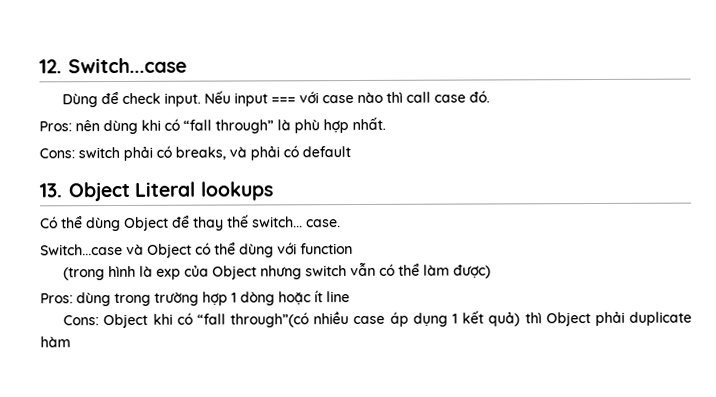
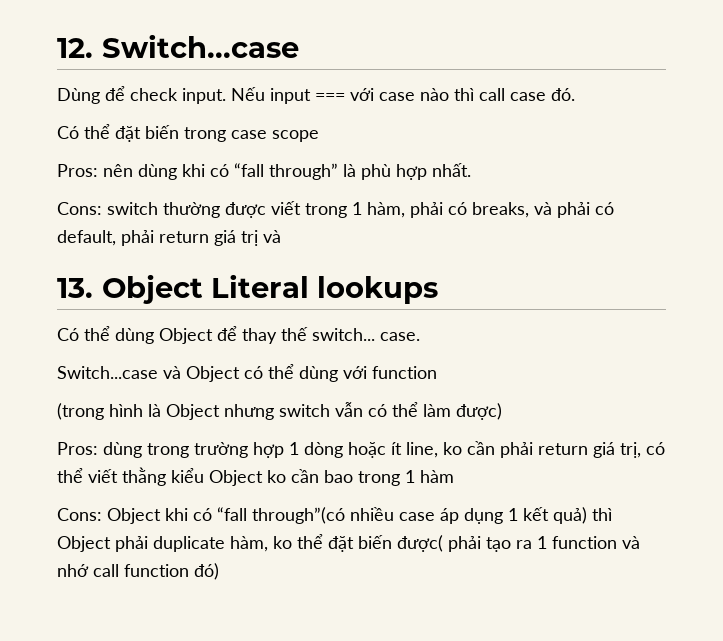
+ Có thể đặt biến trong case scope
- Cons: switch phải có breaks, và phải có default
+ Cons: switch thường được viết trong 1 hàm, phải có breaks, và phải có default, phải return giá trị và
- (trong hình là exp của Object nhưng switch vẫn có thể làm được)
+ (trong hình là Object nhưng switch vẫn có thể làm được)
- Pros: dùng trong trường hợp 1 dòng hoặc ít line
+ Pros: dùng trong trường hợp 1 dòng hoặc ít line, ko cần phải return giá trị, có thể viết thằng kiểu Object ko cần bao trong 1 hàm
- Cons: Object khi có “fall through”(có nhiều case áp dụng 1 kết quả) thì Object phải duplicate hàm
+ Cons: Object khi có “fall through”(có nhiều case áp dụng 1 kết quả) thì Object phải duplicate hàm, ko thể đặt biến được( phải tạo ra 1 function và nhớ call function đó)

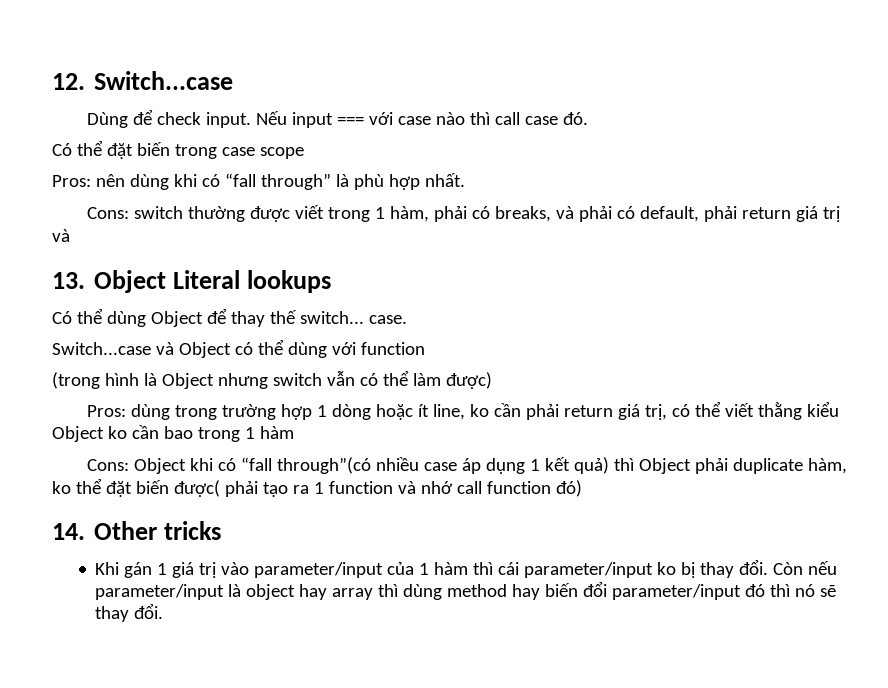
+ 14. Other tricks
+ Khi gán 1 giá trị vào parameter/input của 1 hàm thì cái parameter/input ko bị thay đổi. Còn nếu parameter/input là object hay array thì dùng method hay biến đổi parameter/input đó thì nó sẽ thay đổi.

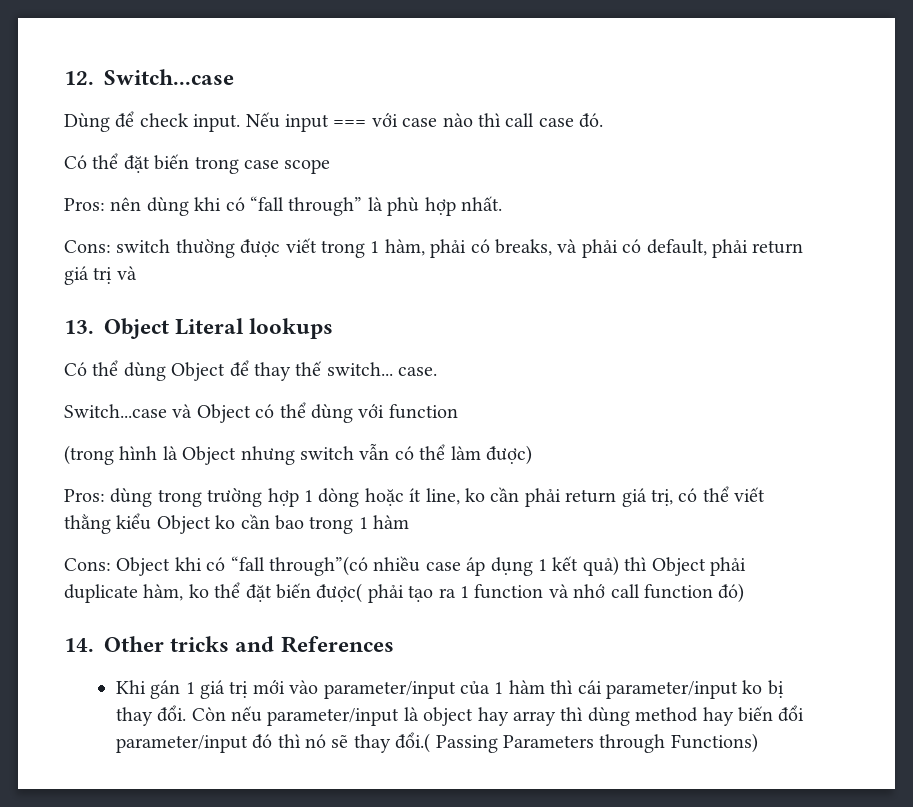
- 14. Other tricks
+ 14. Other tricks and References
- Khi gán 1 giá trị vào parameter/input của 1 hàm thì cái parameter/input ko bị thay đổi.
+ Khi gán 1 giá trị mới vào parameter/input của 1 hàm thì cái parameter/input ko bị thay đổi.
- Còn nếu parameter/input là object hay array thì dùng method hay biến đổi parameter/input đó thì nó sẽ thay đổi.
+ Còn nếu parameter/input là object hay array thì dùng method hay biến đổi parameter/input đó thì nó sẽ thay đổi.( Passing Parameters through Functions)

